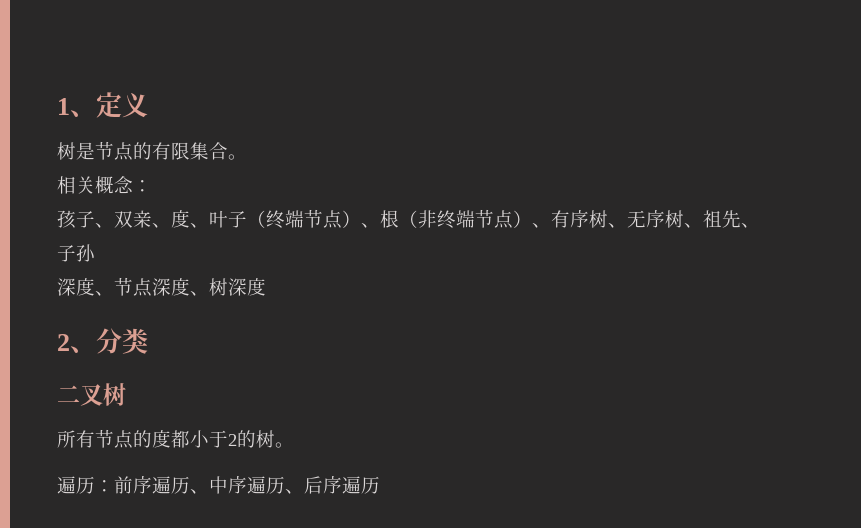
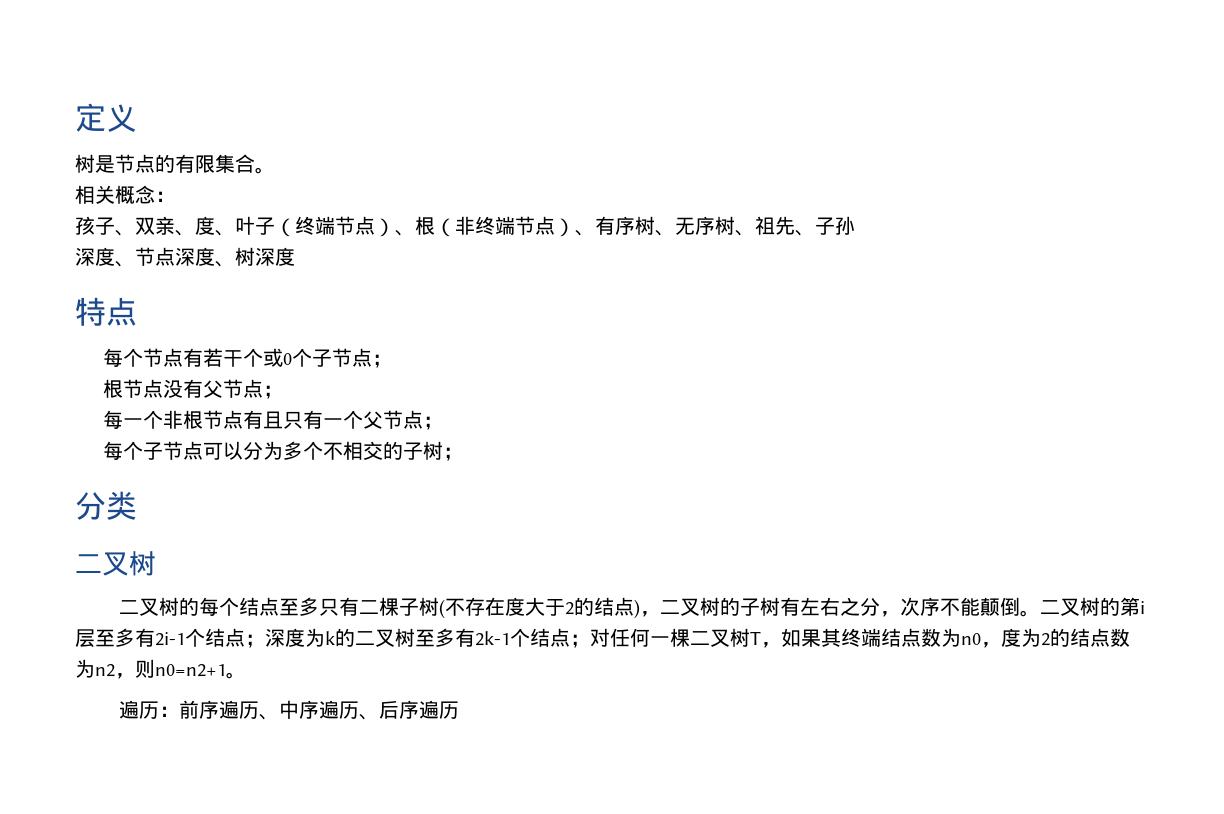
- 1、定义
+ 定义
- 2、分类
+ 特点
+ 每个节点有若干个或0个子节点；
+ 根节点没有父节点；
+ 每一个非根节点有且只有一个父节点；
+ 每个子节点可以分为多个不相交的子树；
+ 分类
  二叉树
- 所有节点的度都小于2的树。
+ 二叉树的每个结点至多只有二棵子树(不存在度大于2的结点)，二叉树的子树有左右之分，次序不能颠倒。二叉树的第i层至多有2i-1个结点；深度为k的二叉树至多有2k-1个结点；对任何一棵二叉树T，如果其终端结点数为n0，度为2的结点数为n2，则n0=n2+1。

